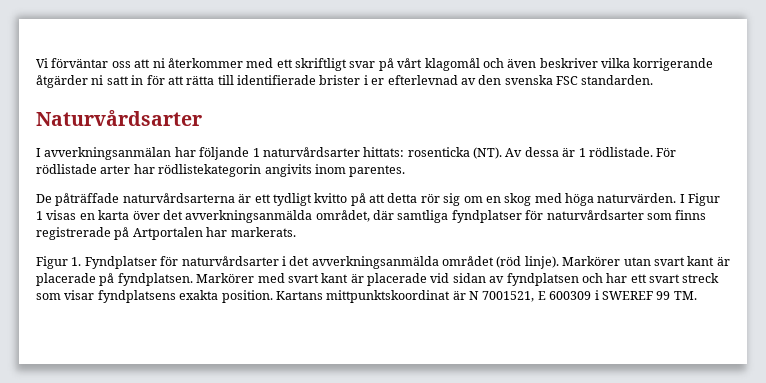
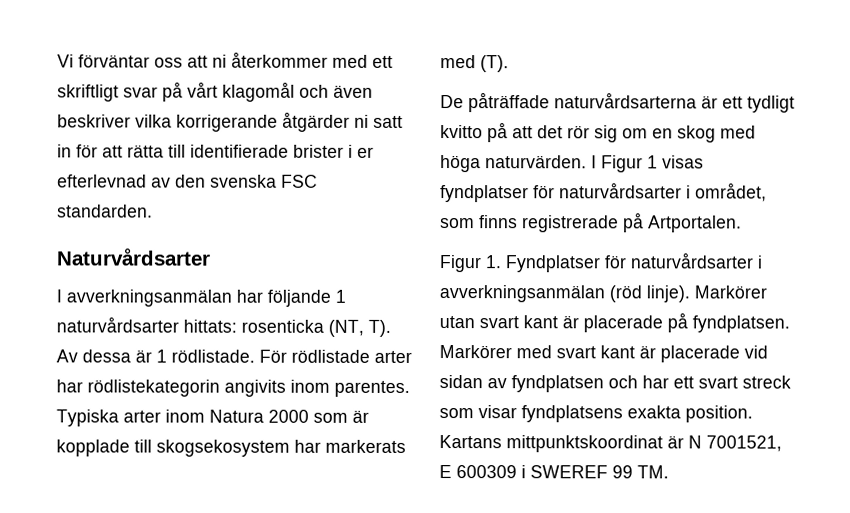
- I avverkningsanmälan har följande 1 naturvårdsarter hittats: rosenticka (NT). Av dessa är 1 rödlistade.
+ I avverkningsanmälan har följande 1 naturvårdsarter hittats: rosenticka (NT, T). Av dessa är 1 rödlistade.
+ Typiska arter inom Natura 2000 som är kopplade till skogsekosystem har markerats med (T).
- De påträffade naturvårdsarterna är ett tydligt kvitto på att detta rör sig om en skog med höga naturvärden.
+ De påträffade naturvårdsarterna är ett tydligt kvitto på att det rör sig om en skog med höga naturvärden.
- I Figur 1 visas en karta över det avverkningsanmälda området, där samtliga fyndplatser för naturvårdsarter som finns registrerade på Artportalen har markerats.
+ I Figur 1 visas fyndplatser för naturvårdsarter i området, som finns registrerade på Artportalen.
- Figur 1. Fyndplatser för naturvårdsarter i det avverkningsanmälda området (röd linje).
+ Figur 1. Fyndplatser för naturvårdsarter i avverkningsanmälan (röd linje).

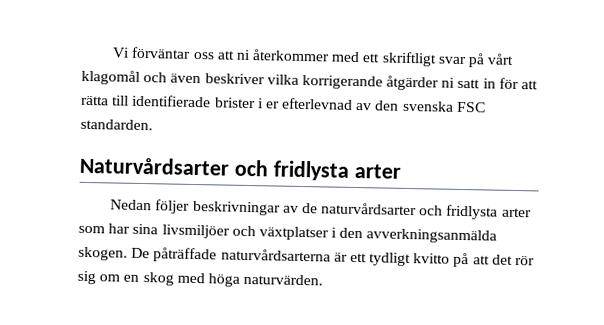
- Naturvårdsarter
- I avverkningsanmälan har följande 1 naturvårdsarter hittats: rosenticka (NT, T). Av dessa är 1 rödlistade. För rödlistade arter har rödlistekategorin angivits inom parentes. Typiska arter inom Natura 2000 som är kopplade till skogsekosystem har markerats med (T).
- De påträffade naturvårdsarterna är ett tydligt kvitto på att det rör sig om en skog med höga naturvärden. I Figur 1 visas fyndplatser för naturvårdsarter i området, som finns registrerade på Artportalen.
- Figur 1. Fyndplatser för naturvårdsarter i avverkningsanmälan (röd linje). Markörer utan svart kant är placerade på fyndplatsen. Markörer med svart kant är placerade vid sidan av fyndplatsen och har ett svart streck som visar fyndplatsens exakta position. Kartans mittpunktskoordinat är N 7001521, E 600309 i SWEREF 99 TM.
+ Naturvårdsarter och fridlysta arter
+ Nedan följer beskrivningar av de naturvårdsarter och fridlysta arter som har sina livsmiljöer och växtplatser i den avverkningsanmälda skogen. De påträffade naturvårdsarterna är ett tydligt kvitto på att det rör sig om en skog med höga naturvärden.

